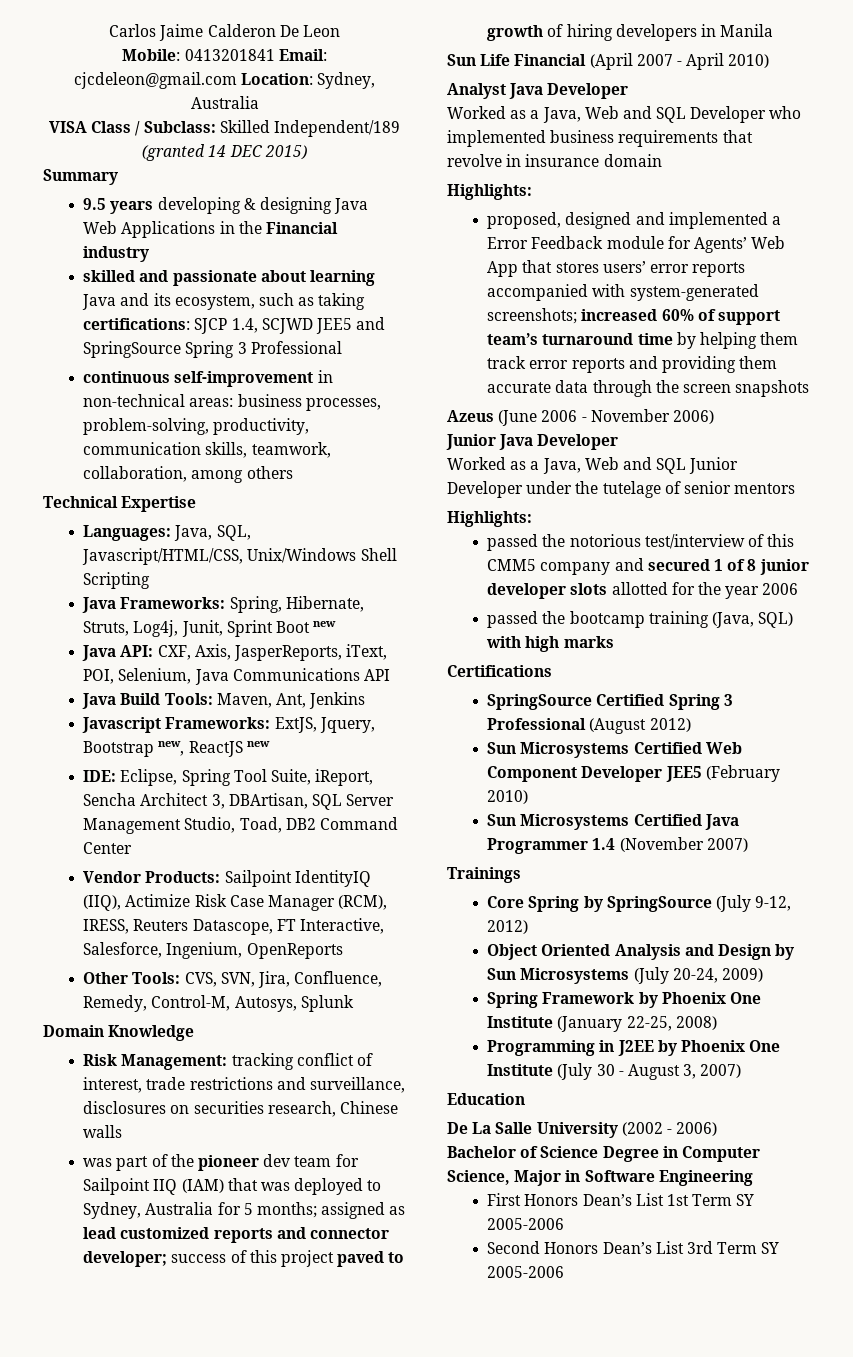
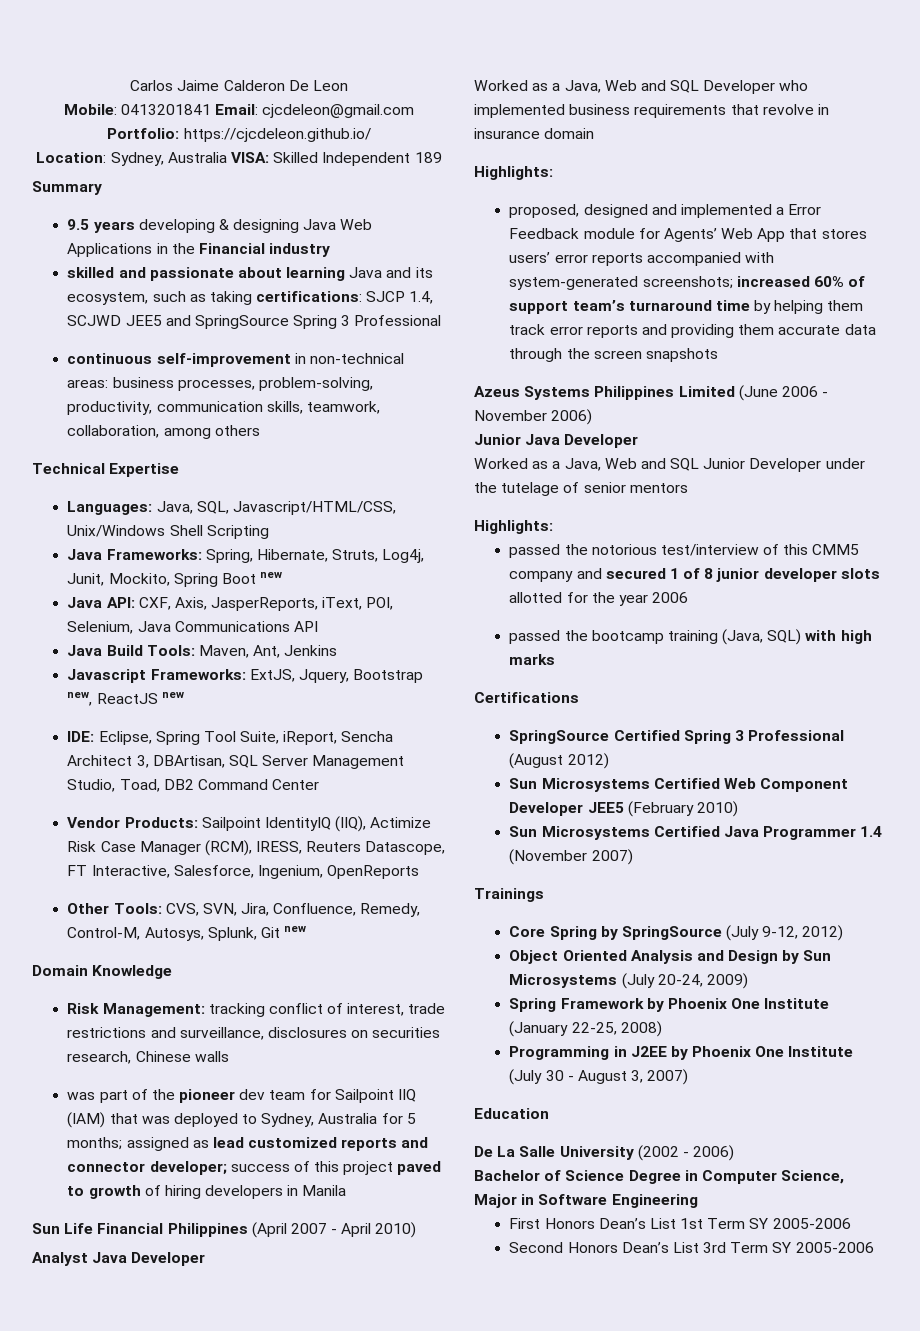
- Mobile: 0413201841 Email: cjcdeleon@gmail.com Location: Sydney, Australia
- VISA Class / Subclass: Skilled Independent/189 (granted 14 DEC 2015)
+ Mobile: 0413201841 Email: cjcdeleon@gmail.com Portfolio: https://cjcdeleon.github.io/
+ Location: Sydney, Australia VISA: Skilled Independent 189
- Java Frameworks: Spring, Hibernate, Struts, Log4j, Junit, Sprint Boot new
+ Java Frameworks: Spring, Hibernate, Struts, Log4j, Junit, Mockito, Spring Boot new
- Other Tools: CVS, SVN, Jira, Confluence, Remedy, Control-M, Autosys, Splunk
+ Other Tools: CVS, SVN, Jira, Confluence, Remedy, Control-M, Autosys, Splunk, Git new
- Sun Life Financial (April 2007 - April 2010)
+ Sun Life Financial Philippines (April 2007 - April 2010)
- Azeus (June 2006 - November 2006)
+ Azeus Systems Philippines Limited (June 2006 - November 2006)

